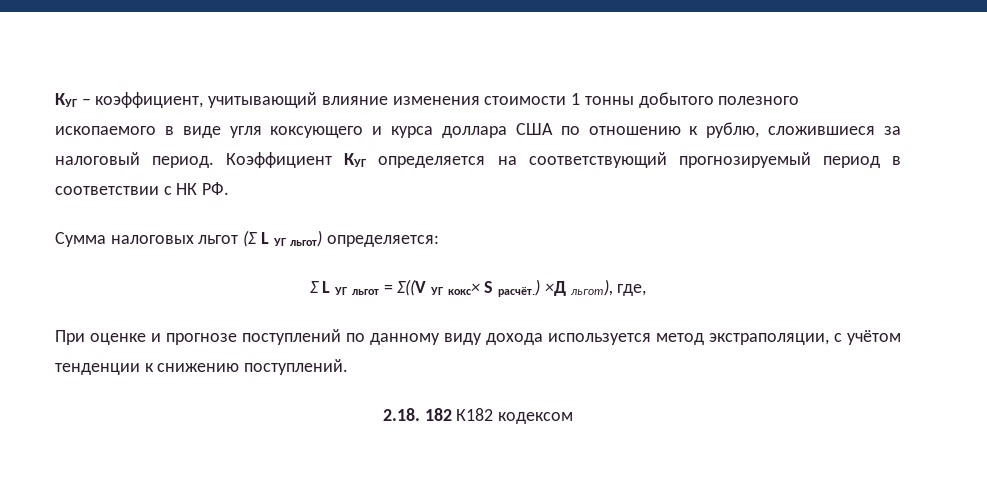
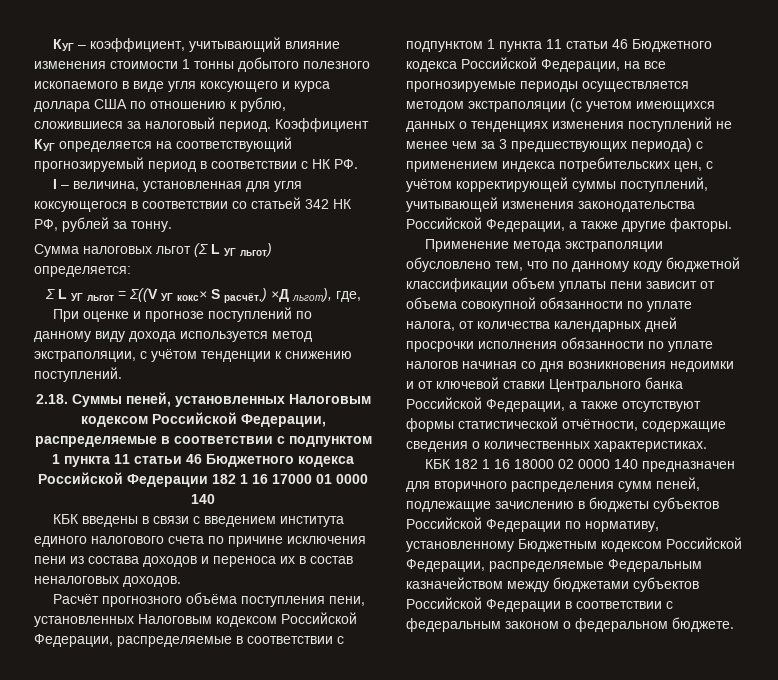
+ I – величина, установленная для угля коксующегося в соответствии со статьей 342 НК РФ, рублей за тонну.
- 2.18. 182 К182 кодексом
+ 2.18. Суммы пеней, установленных Налоговым кодексом Российской Федерации, распределяемые в соответствии с подпунктом 1 пункта 11 статьи 46 Бюджетного кодекса Российской Федерации 182 1 16 17000 01 0000 140
+ КБК введены в связи с введением института единого налогового счета по причине исключения пени из состава доходов и переноса их в состав неналоговых доходов.
+ Расчёт прогнозного объёма поступления пени, установленных Налоговым кодексом Российской Федерации, распределяемые в соответствии с подпунктом 1 пункта 11 статьи 46 Бюджетного кодекса Российской Федерации, на все прогнозируемые периоды осуществляется методом экстраполяции (с учетом имеющихся данных о тенденциях изменения поступлений не менее чем за 3 предшествующих периода) с применением индекса потребительских цен, с учётом корректирующей суммы поступлений, учитывающей изменения законодательства Российской Федерации, а также другие факторы.
+ Применение метода экстраполяции обусловлено тем, что по данному коду бюджетной классификации объем уплаты пени зависит от объема совокупной обязанности по уплате налога, от количества календарных дней просрочки исполнения обязанности по уплате налогов начиная со дня возникновения недоимки и от ключевой ставки Центрального банка Российской Федерации, а также отсутствуют формы статистической отчётности, содержащие сведения о количественных характеристиках.
+ КБК 182 1 16 18000 02 0000 140 предназначен для вторичного распределения сумм пеней, подлежащие зачислению в бюджеты субъектов Российской Федерации по нормативу, установленному Бюджетным кодексом Российской Федерации, распределяемые Федеральным казначейством между бюджетами субъектов Российской Федерации в соответствии с федеральным законом о федеральном бюджете.

